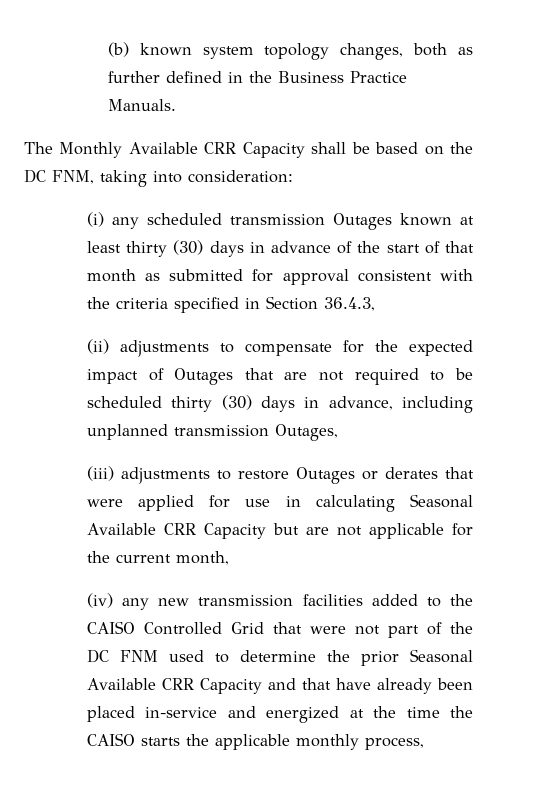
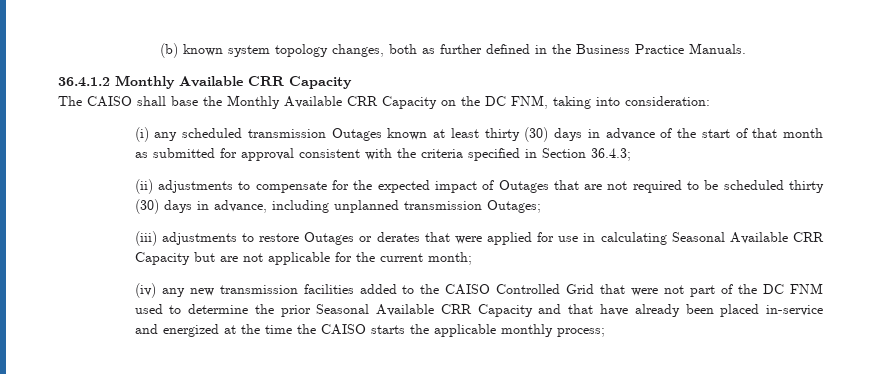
- The Monthly Available CRR Capacity shall be based on the DC FNM, taking into consideration:
+ 36.4.1.2 Monthly Available CRR Capacity
+ The CAISO shall base the Monthly Available CRR Capacity on the DC FNM, taking into consideration:
- (i) any scheduled transmission Outages known at least thirty (30) days in advance of the start of that month as submitted for approval consistent with the criteria specified in Section 36.4.3,
+ (i) any scheduled transmission Outages known at least thirty (30) days in advance of the start of that month as submitted for approval consistent with the criteria specified in Section 36.4.3;
- (ii) adjustments to compensate for the expected impact of Outages that are not required to be scheduled thirty (30) days in advance, including unplanned transmission Outages,
+ (ii) adjustments to compensate for the expected impact of Outages that are not required to be scheduled thirty (30) days in advance, including unplanned transmission Outages;
- (iii) adjustments to restore Outages or derates that were applied for use in calculating Seasonal Available CRR Capacity but are not applicable for the current month,
+ (iii) adjustments to restore Outages or derates that were applied for use in calculating Seasonal Available CRR Capacity but are not applicable for the current month;
- (iv) any new transmission facilities added to the CAISO Controlled Grid that were not part of the DC FNM used to determine the prior Seasonal Available CRR Capacity and that have already been placed in-service and energized at the time the CAISO starts the applicable monthly process,
+ (iv) any new transmission facilities added to the CAISO Controlled Grid that were not part of the DC FNM used to determine the prior Seasonal Available CRR Capacity and that have already been placed in-service and energized at the time the CAISO starts the applicable monthly process;

